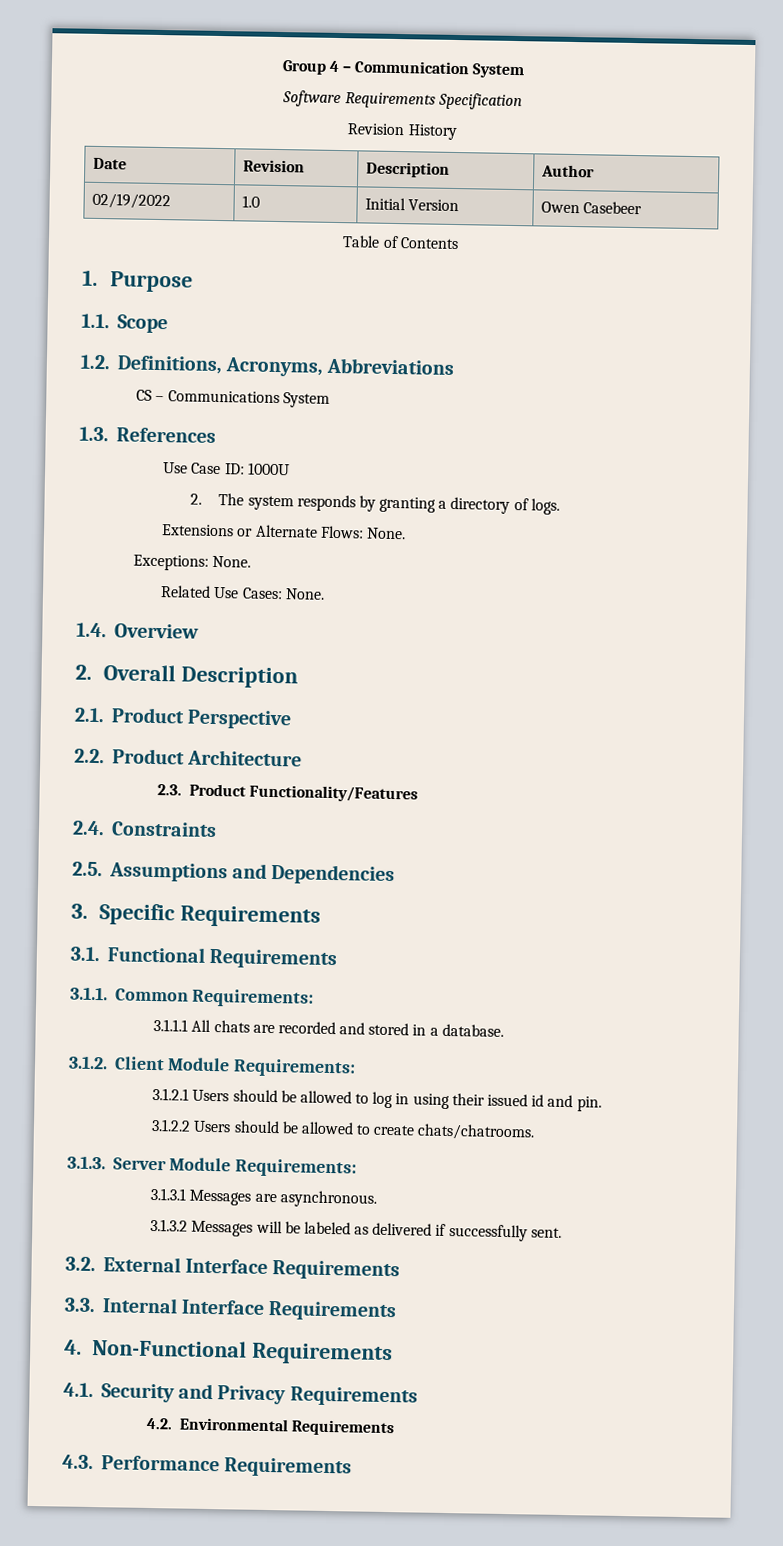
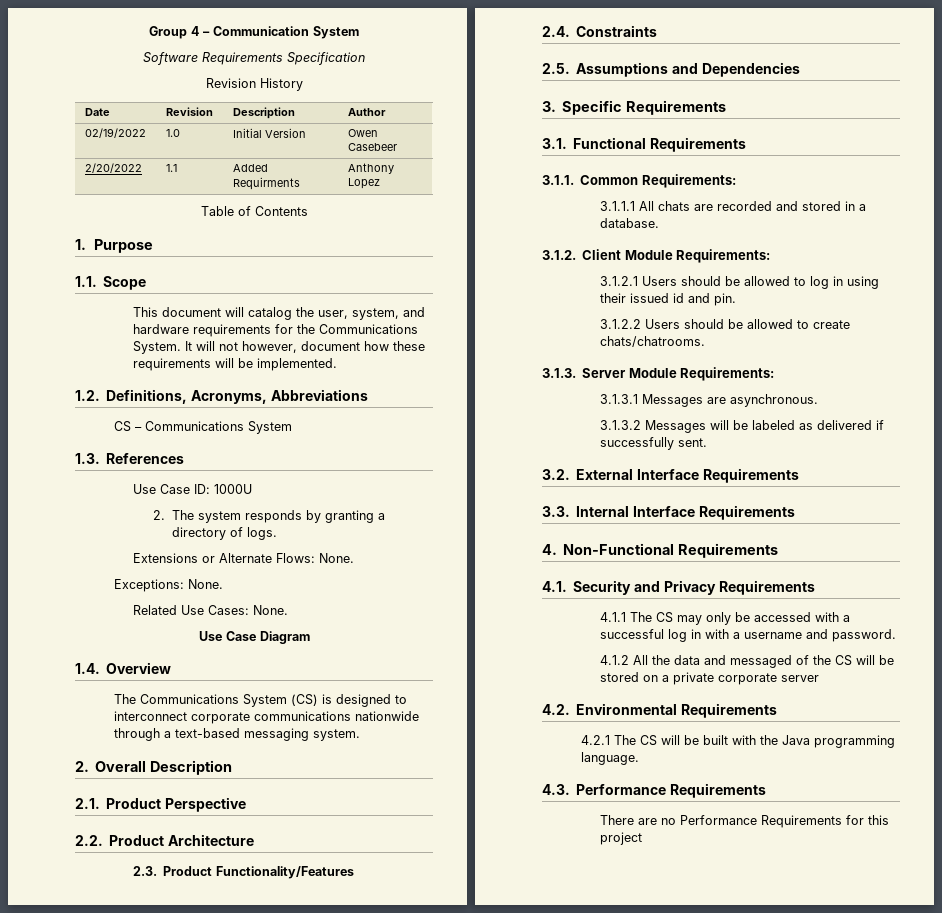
+ 2/20/2022 | 1.1 | Added Requirments | Anthony Lopez
+ This document will catalog the user, system, and hardware requirements for the Communications System. It will not however, document how these requirements will be implemented.
+ Use Case Diagram
+ The Communications System (CS) is designed to interconnect corporate communications nationwide through a text-based messaging system.
+ 4.1.1 The CS may only be accessed with a successful log in with a username and password.
+ 4.1.2 All the data and messaged of the CS will be stored on a private corporate server
  4.2. Environmental Requirements
+ 4.2.1 The CS will be built with the Java programming language.
  4.3. Performance Requirements
+ There are no Performance Requirements for this project

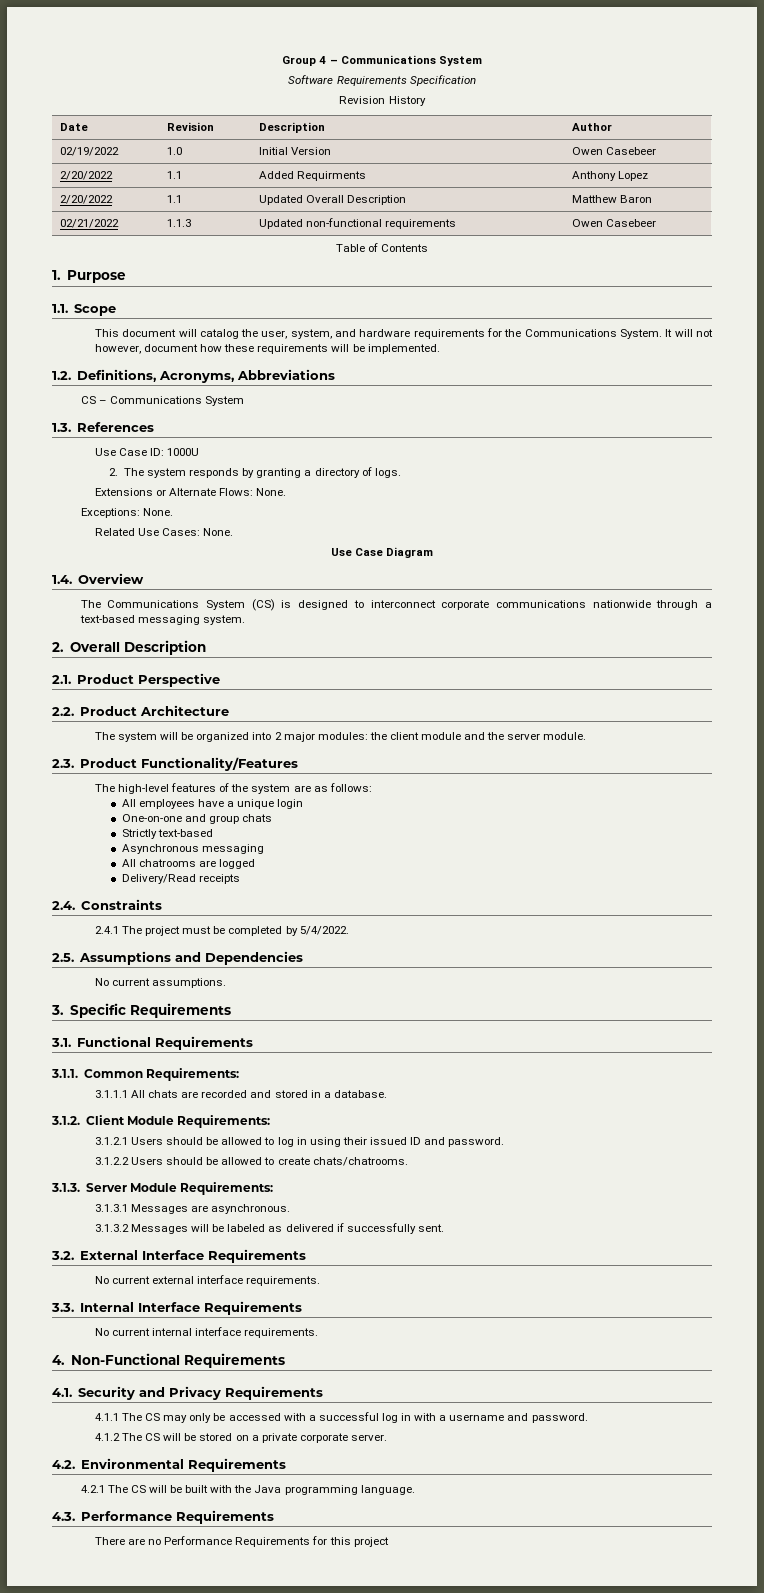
- Group 4 – Communication System
+ Group 4 – Communications System
+ 2/20/2022 | 1.1 | Updated Overall Description | Matthew Baron
+ 02/21/2022 | 1.1.3 | Updated non-functional requirements | Owen Casebeer
+ The system will be organized into 2 major modules: the client module and the server module.
  2.3. Product Functionality/Features
+ The high-level features of the system are as follows:
+ All employees have a unique login
+ One-on-one and group chats
+ Strictly text-based
+ Asynchronous messaging
+ All chatrooms are logged
+ Delivery/Read receipts
  2.4. Constraints
+ 2.4.1 The project must be completed by 5/4/2022.
+ No current assumptions.
- 3.1.2.1 Users should be allowed to log in using their issued id and pin.
+ 3.1.2.1 Users should be allowed to log in using their issued ID and password.
+ No current external interface requirements.
+ No current internal interface requirements.
- 4.1.2 All the data and messaged of the CS will be stored on a private corporate server
+ 4.1.2 The CS will be stored on a private corporate server.

